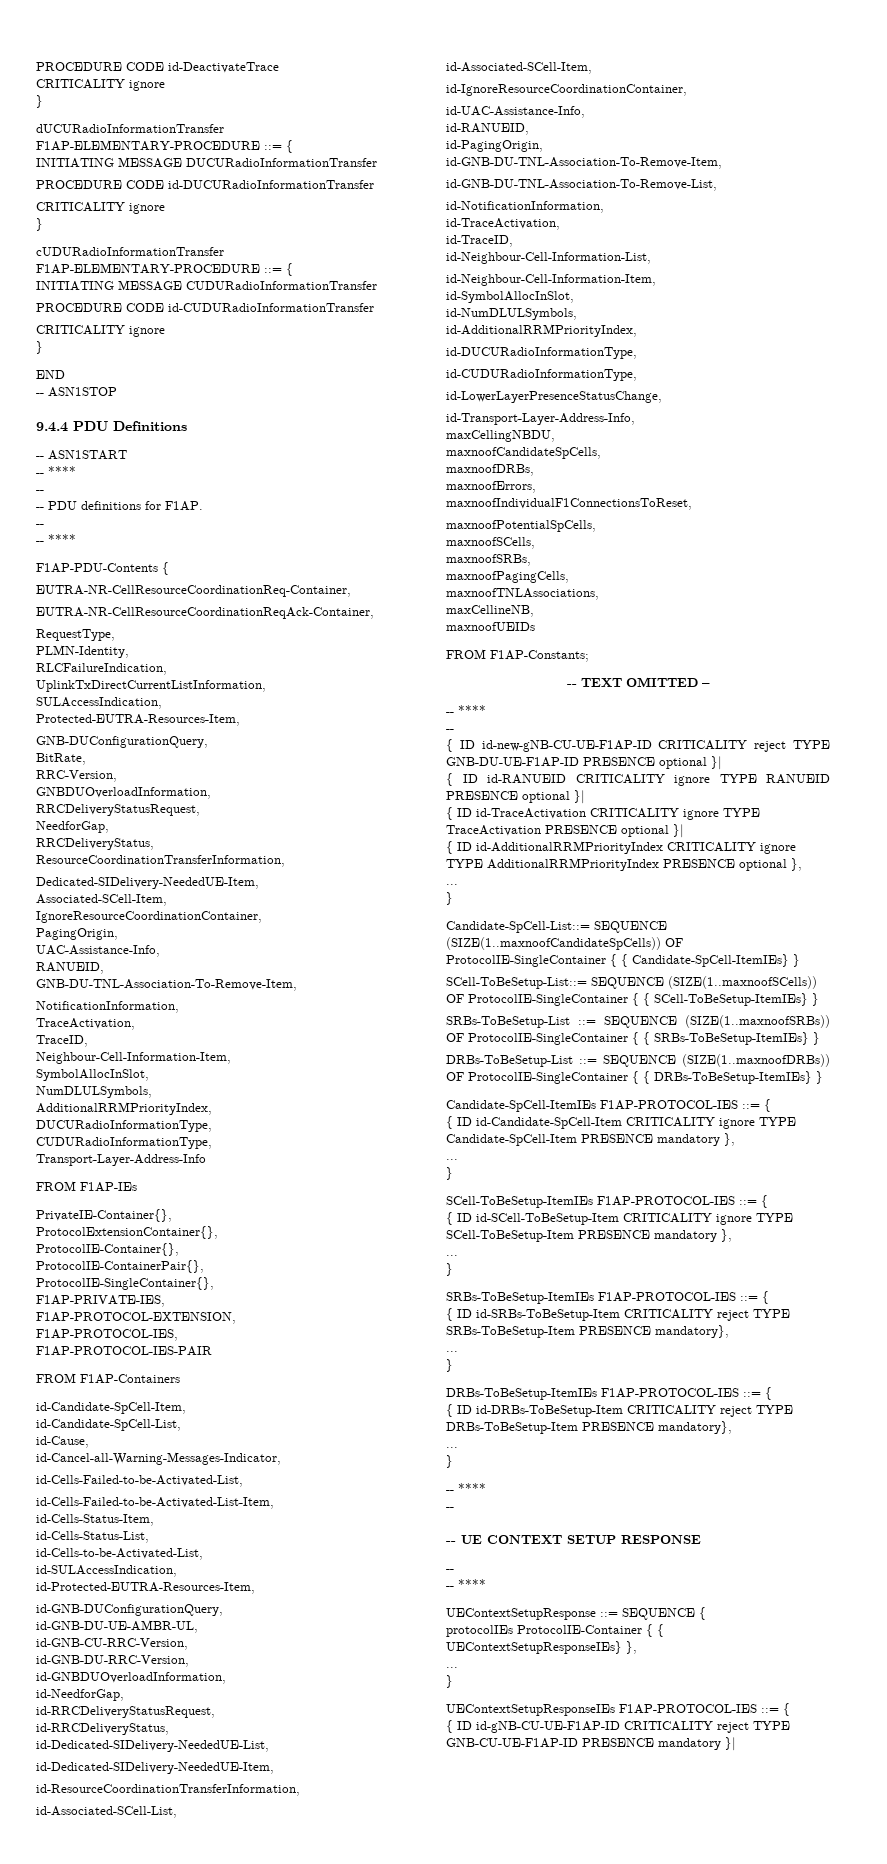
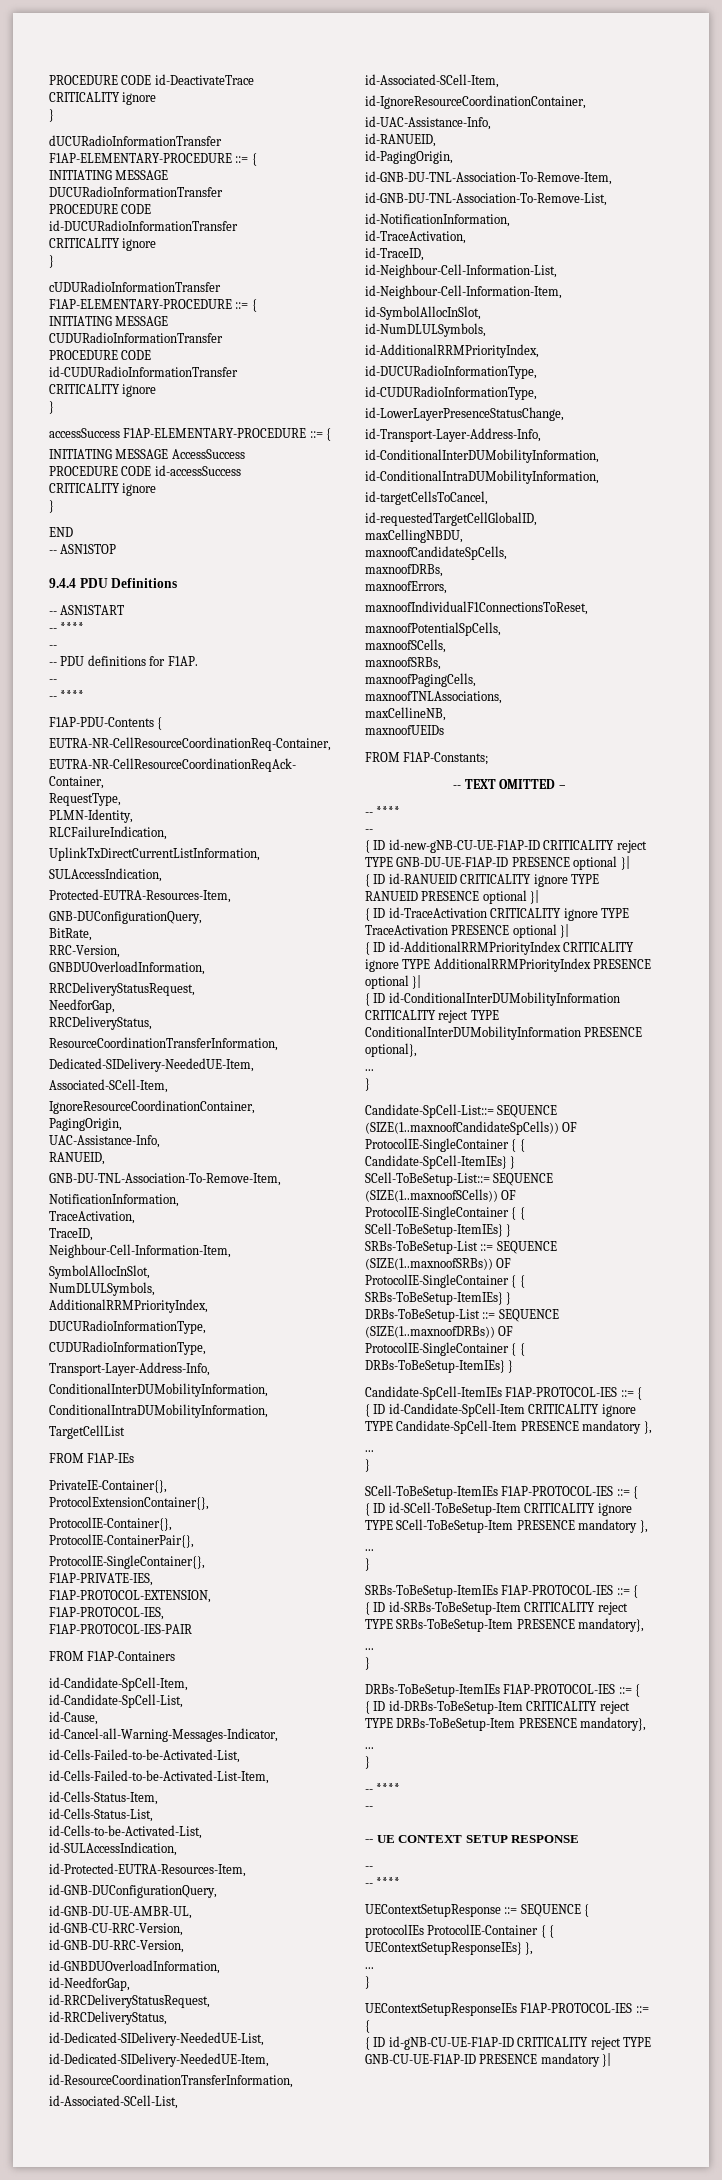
+ accessSuccess F1AP-ELEMENTARY-PROCEDURE ::= {
+ INITIATING MESSAGE AccessSuccess
+ PROCEDURE CODE id-accessSuccess
+ CRITICALITY ignore
+ }
- Transport-Layer-Address-Info
+ Transport-Layer-Address-Info,
+ ConditionalInterDUMobilityInformation,
+ ConditionalIntraDUMobilityInformation,
+ TargetCellList
+ id-ConditionalInterDUMobilityInformation,
+ id-ConditionalIntraDUMobilityInformation,
+ id-targetCellsToCancel,
+ id-requestedTargetCellGlobalID,
- { ID id-AdditionalRRMPriorityIndex CRITICALITY ignore TYPE AdditionalRRMPriorityIndex PRESENCE optional },
+ { ID id-AdditionalRRMPriorityIndex CRITICALITY ignore TYPE AdditionalRRMPriorityIndex PRESENCE optional }|
+ { ID id-ConditionalInterDUMobilityInformation CRITICALITY reject TYPE ConditionalInterDUMobilityInformation PRESENCE optional},

